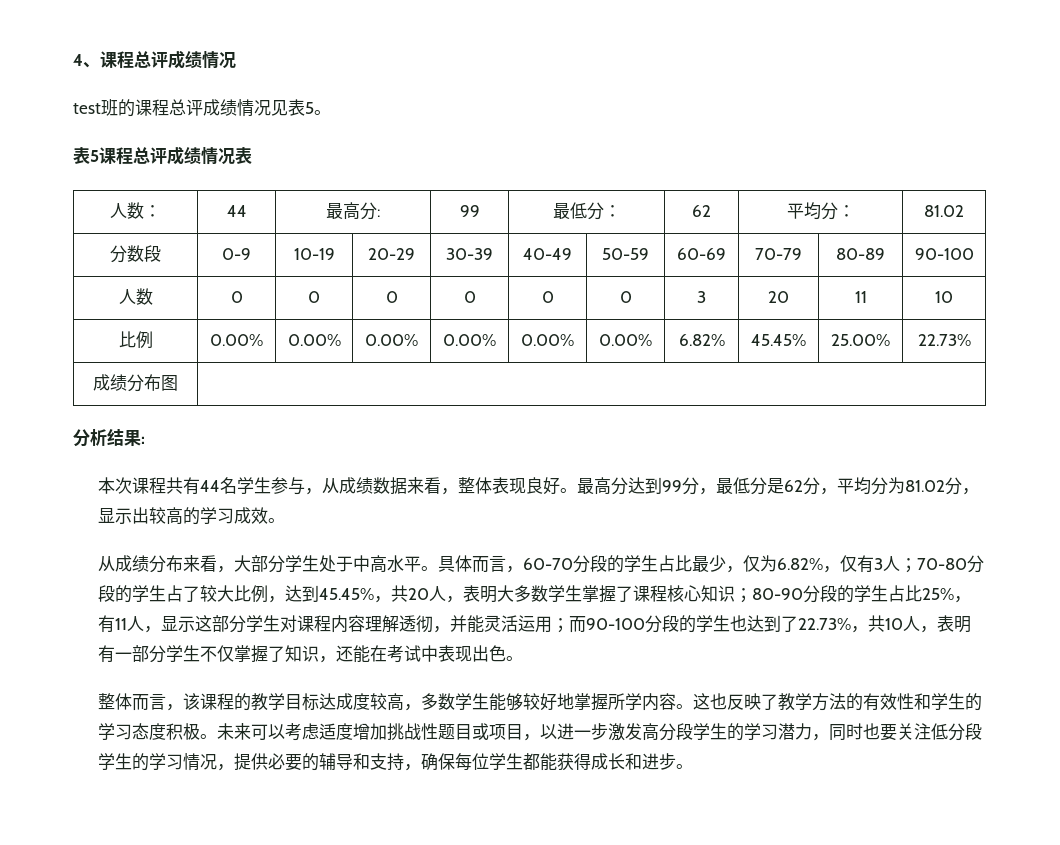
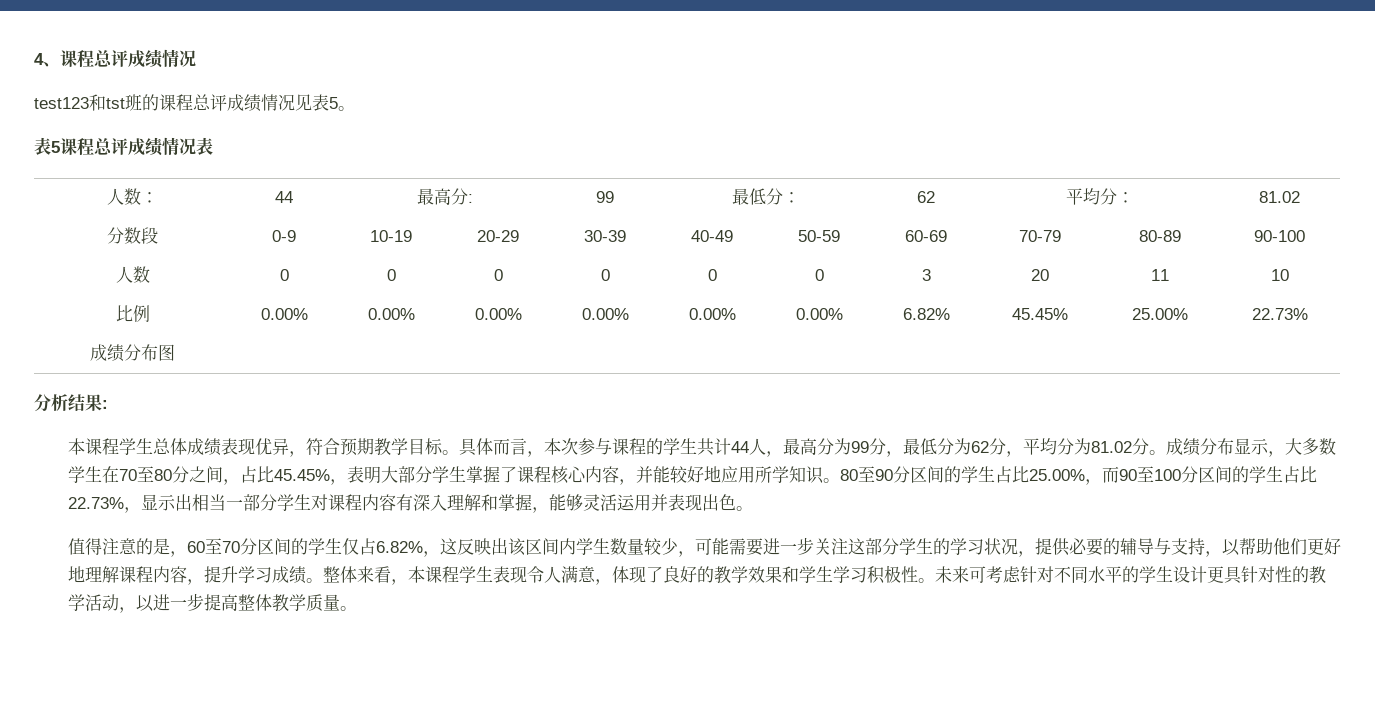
- test班的课程总评成绩情况见表5。
+ test123和tst班的课程总评成绩情况见表5。
- 本次课程共有44名学生参与，从成绩数据来看，整体表现良好。最高分达到99分，最低分是62分，平均分为81.02分，显示出较高的学习成效。
- 从成绩分布来看，大部分学生处于中高水平。具体而言，60-70分段的学生占比最少，仅为6.82%，仅有3人；70-80分段的学生占了较大比例，达到45.45%，共20人，表明大多数学生掌握了课程核心知识；80-90分段的学生占比25%，有11人，显示这部分学生对课程内容理解透彻，并能灵活运用；而90-100分段的学生也达到了22.73%，共10人，表明有一部分学生不仅掌握了知识，还能在考试中表现出色。
- 整体而言，该课程的教学目标达成度较高，多数学生能够较好地掌握所学内容。这也反映了教学方法的有效性和学生的学习态度积极。未来可以考虑适度增加挑战性题目或项目，以进一步激发高分段学生的学习潜力，同时也要关注低分段学生的学习情况，提供必要的辅导和支持，确保每位学生都能获得成长和进步。
+ 本课程学生总体成绩表现优异，符合预期教学目标。具体而言，本次参与课程的学生共计44人，最高分为99分，最低分为62分，平均分为81.02分。成绩分布显示，大多数学生在70至80分之间，占比45.45%，表明大部分学生掌握了课程核心内容，并能较好地应用所学知识。80至90分区间的学生占比25.00%，而90至100分区间的学生占比22.73%，显示出相当一部分学生对课程内容有深入理解和掌握，能够灵活运用并表现出色。
+ 值得注意的是，60至70分区间的学生仅占6.82%，这反映出该区间内学生数量较少，可能需要进一步关注这部分学生的学习状况，提供必要的辅导与支持，以帮助他们更好地理解课程内容，提升学习成绩。整体来看，本课程学生表现令人满意，体现了良好的教学效果和学生学习积极性。未来可考虑针对不同水平的学生设计更具针对性的教学活动，以进一步提高整体教学质量。

